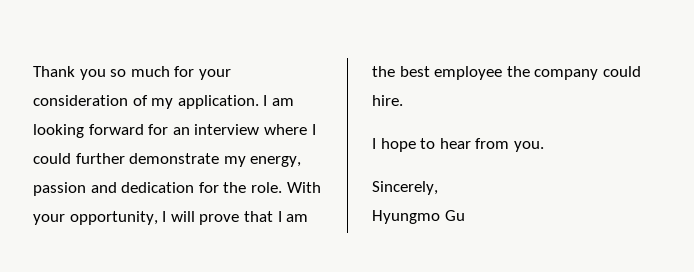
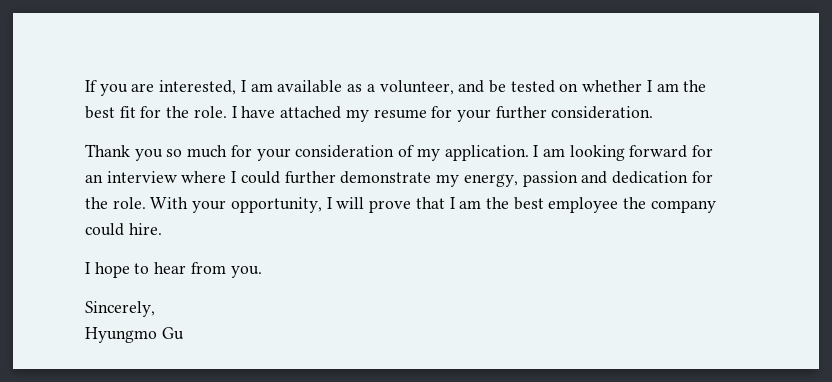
+ If you are interested, I am available as a volunteer, and be tested on whether I am the best fit for the role. I have attached my resume for your further consideration.

